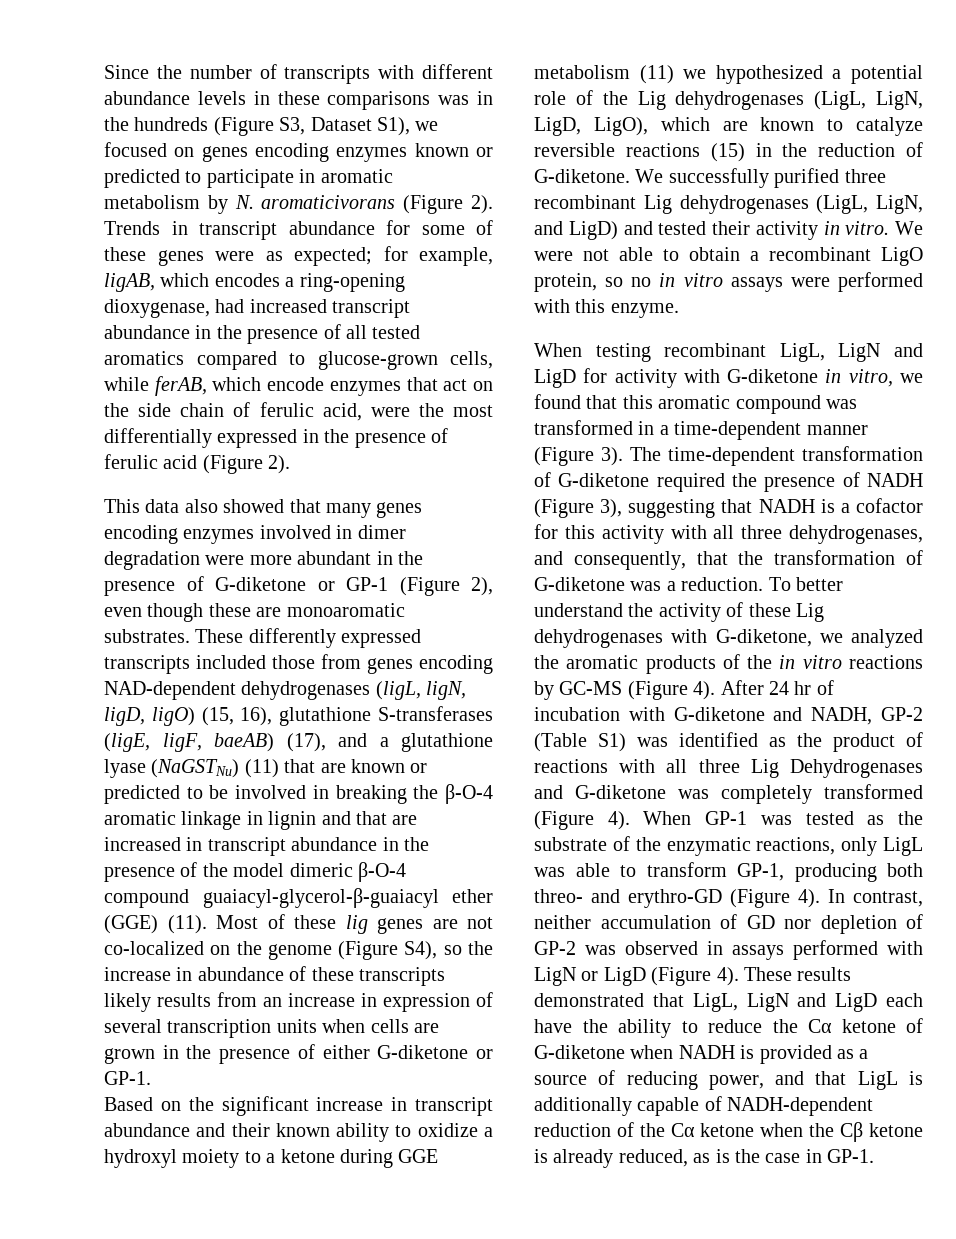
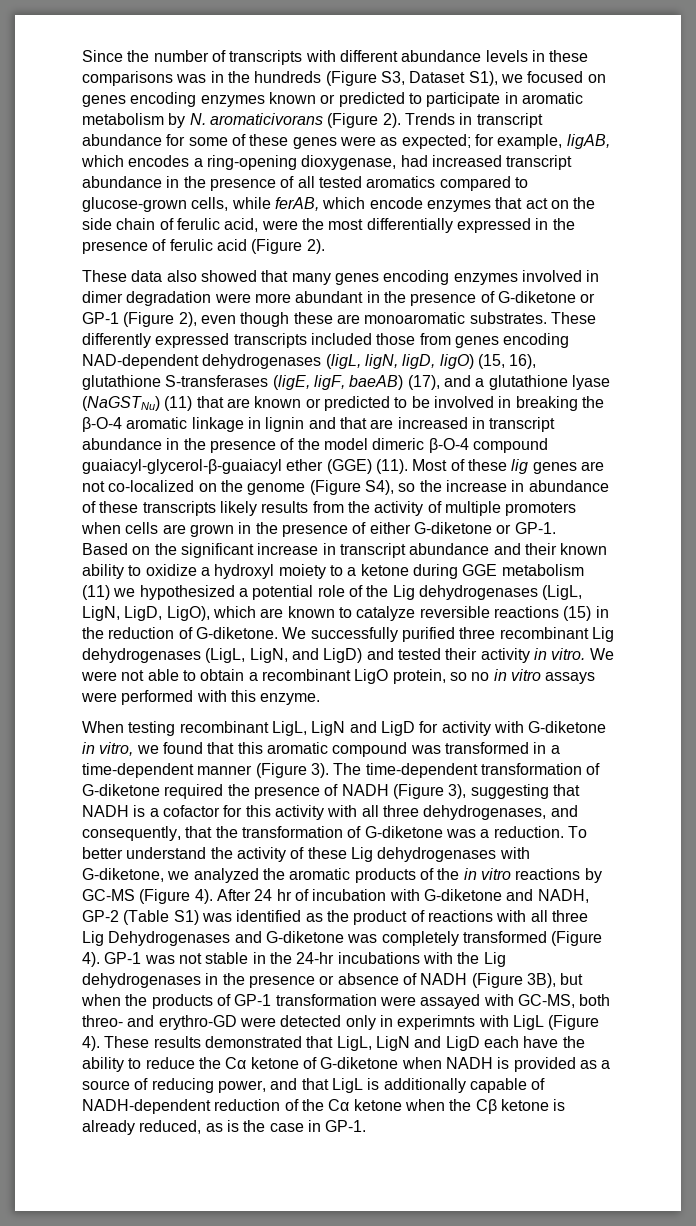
- This data also showed that many genes encoding enzymes involved in dimer degradation were more abundant in the presence of G-diketone or GP-1 (Figure 2), even though these are monoaromatic substrates.
+ These data also showed that many genes encoding enzymes involved in dimer degradation were more abundant in the presence of G-diketone or GP-1 (Figure 2), even though these are monoaromatic substrates.
- Most of these lig genes are not co-localized on the genome (Figure S4), so the increase in abundance of these transcripts likely results from an increase in expression of several transcription units when cells are grown in the presence of either G-diketone or GP-1.
+ Most of these lig genes are not co-localized on the genome (Figure S4), so the increase in abundance of these transcripts likely results from the activity of multiple promoters when cells are grown in the presence of either G-diketone or GP-1.
- When GP-1 was tested as the substrate of the enzymatic reactions, only LigL was able to transform GP-1, producing both threo- and erythro-GD (Figure 4). In contrast, neither accumulation of GD nor depletion of GP-2 was observed in assays performed with LigN or LigD (Figure 4).
+ GP-1 was not stable in the 24-hr incubations with the Lig dehydrogenases in the presence or absence of NADH (Figure 3B), but when the products of GP-1 transformation were assayed with GC-MS, both threo- and erythro-GD were detected only in experimnts with LigL (Figure 4).

